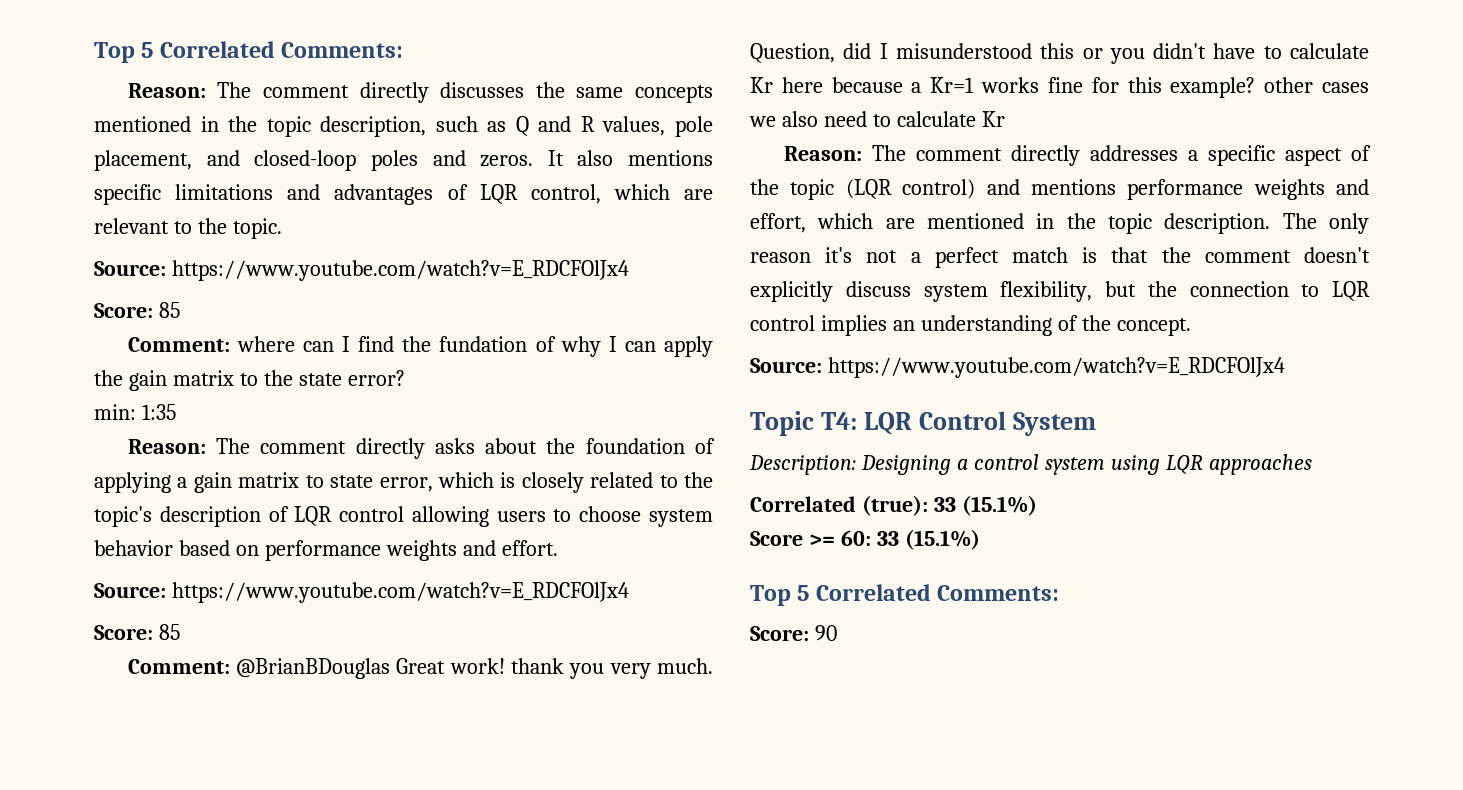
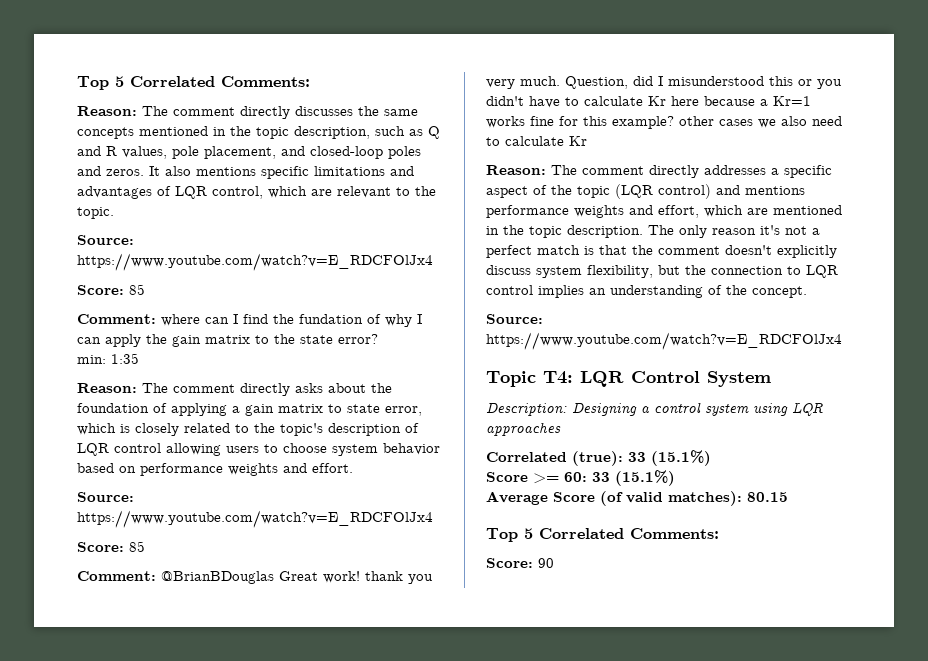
+ Average Score (of valid matches): 80.15

